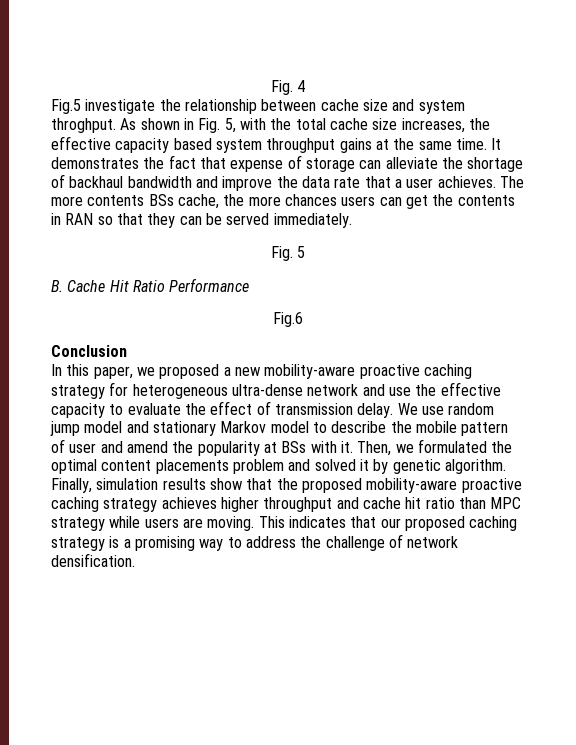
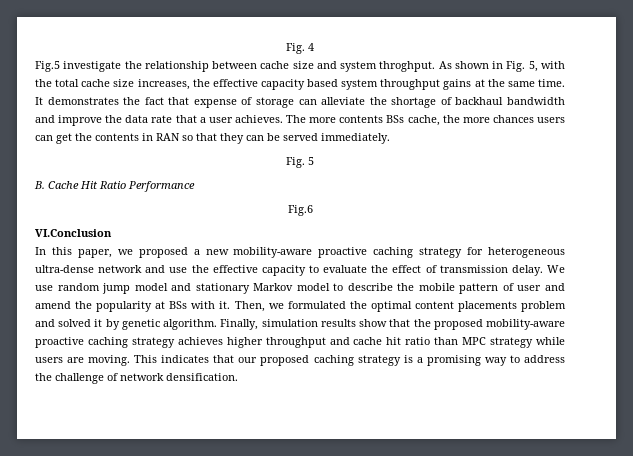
- Conclusion
+ VI.Conclusion

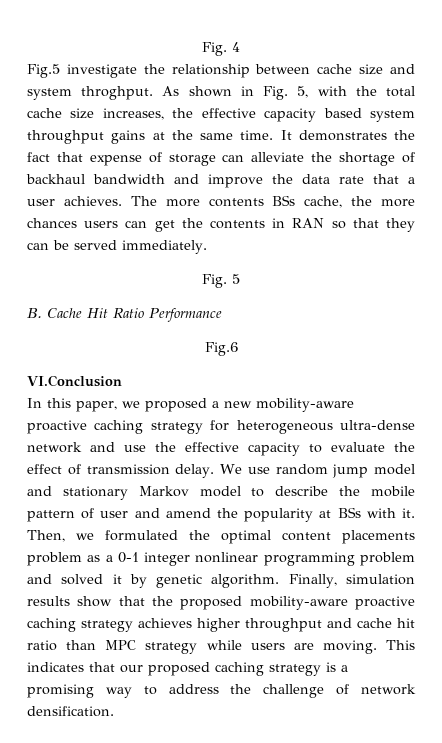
- Then, we formulated the optimal content placements problem and solved it by genetic algorithm.
+ Then, we formulated the optimal content placements problem as a 0-1 integer nonlinear programming problem and solved it by genetic algorithm.

